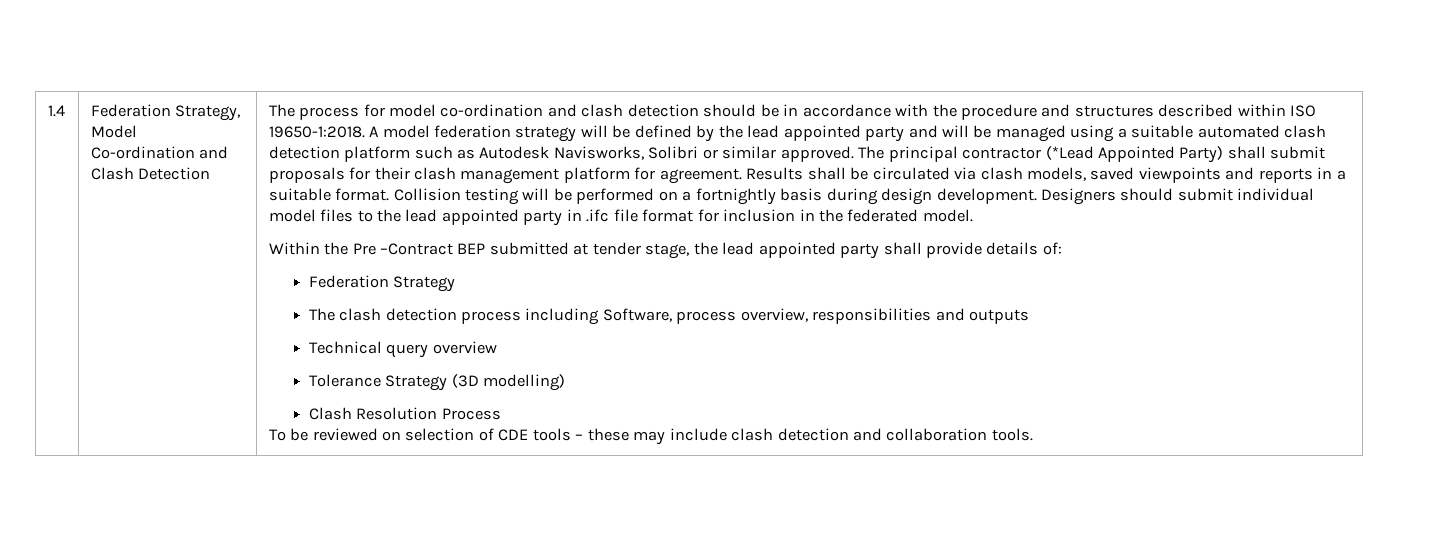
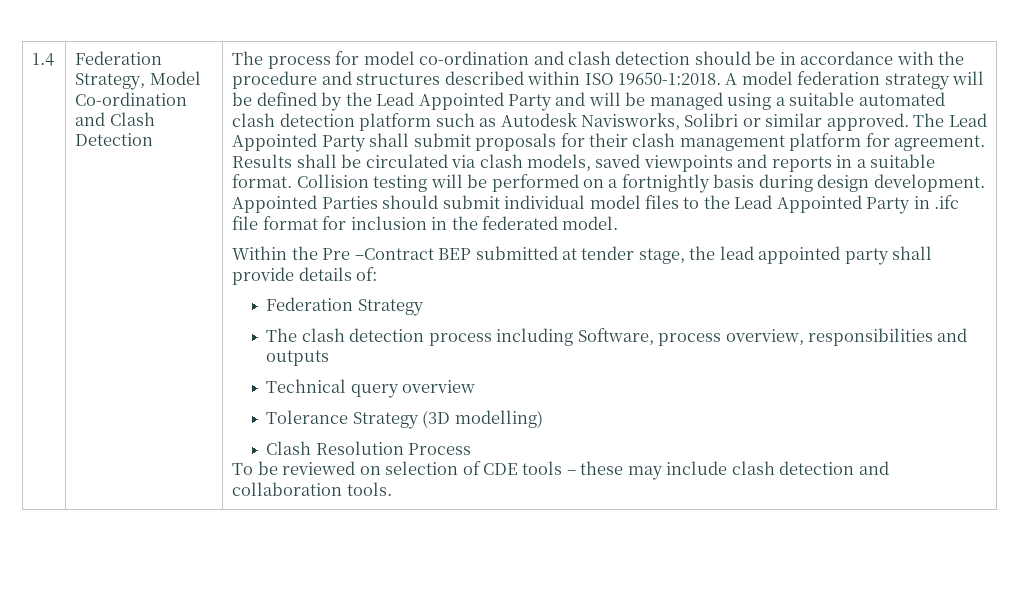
- A model federation strategy will be defined by the lead appointed party and will be managed using a suitable automated clash detection platform such as Autodesk Navisworks, Solibri or similar approved.
+ A model federation strategy will be defined by the Lead Appointed Party and will be managed using a suitable automated clash detection platform such as Autodesk Navisworks, Solibri or similar approved.
- The principal contractor (*Lead Appointed Party) shall submit proposals for their clash management platform for agreement.
+ The Lead Appointed Party shall submit proposals for their clash management platform for agreement.
- Designers should submit individual model files to the lead appointed party in .ifc file format for inclusion in the federated model.
+ Appointed Parties should submit individual model files to the Lead Appointed Party in .ifc file format for inclusion in the federated model.

